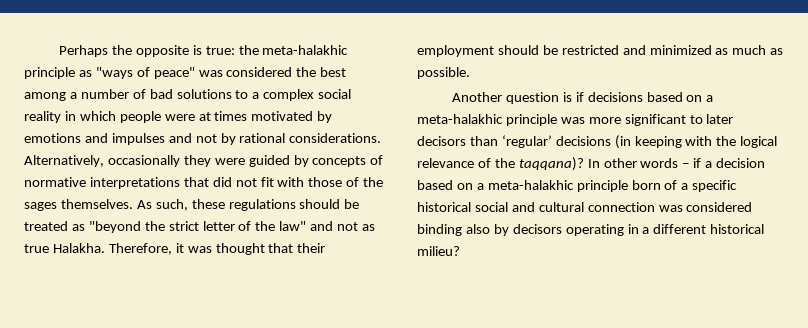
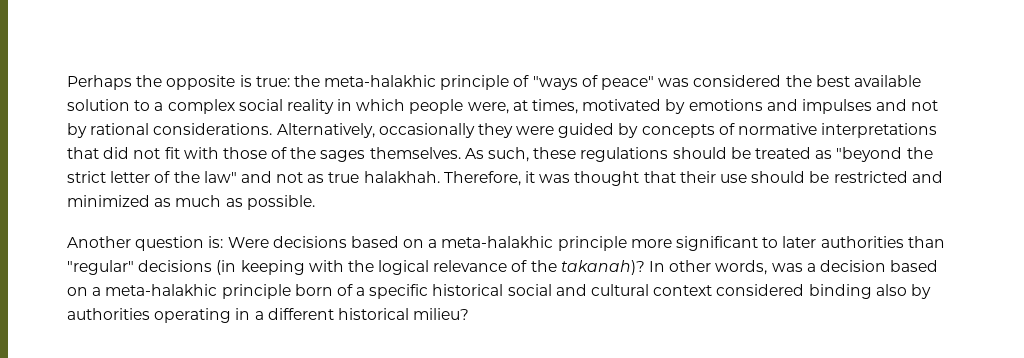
- Perhaps the opposite is true: the meta-halakhic principle as "ways of peace" was considered the best among a number of bad solutions to a complex social reality in which people were at times motivated by emotions and impulses and not by rational considerations.
+ Perhaps the opposite is true: the meta-halakhic principle of "ways of peace" was considered the best available solution to a complex social reality in which people were, at times, motivated by emotions and impulses and not by rational considerations.
- As such, these regulations should be treated as "beyond the strict letter of the law" and not as true Halakha.
+ As such, these regulations should be treated as "beyond the strict letter of the law" and not as true halakhah.
- Therefore, it was thought that their employment should be restricted and minimized as much as possible.
+ Therefore, it was thought that their use should be restricted and minimized as much as possible.
- Another question is if decisions based on a meta-halakhic principle was more significant to later decisors than ‘regular’ decisions (in keeping with the logical relevance of the taqqana)?
+ Another question is: Were decisions based on a meta-halakhic principle more significant to later authorities than "regular" decisions (in keeping with the logical relevance of the takanah)?
- In other words – if a decision based on a meta-halakhic principle born of a specific historical social and cultural connection was considered binding also by decisors operating in a different historical milieu?
+ In other words, was a decision based on a meta-halakhic principle born of a specific historical social and cultural context considered binding also by authorities operating in a different historical milieu?

